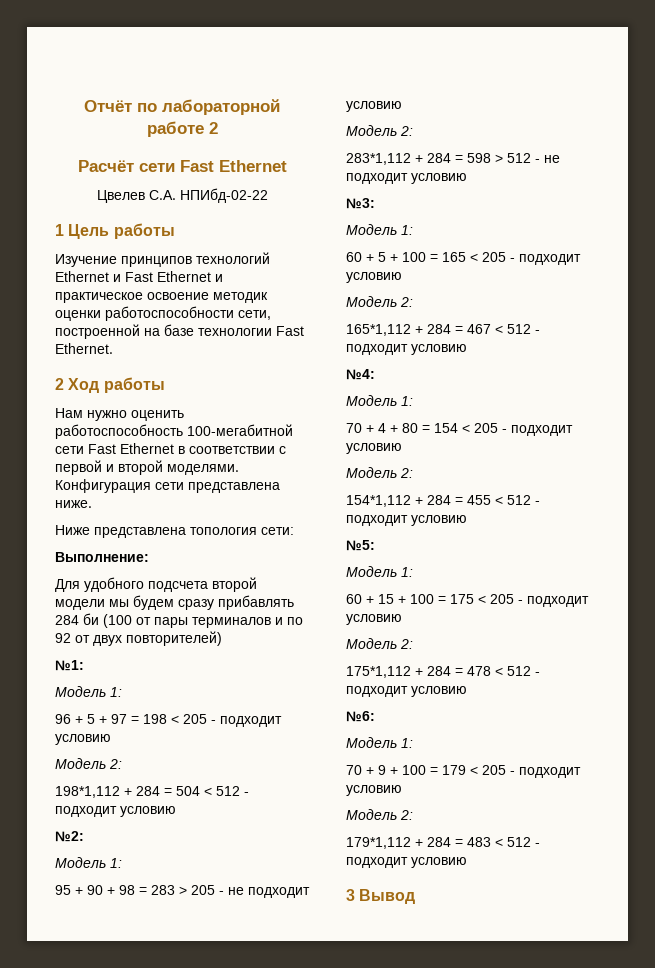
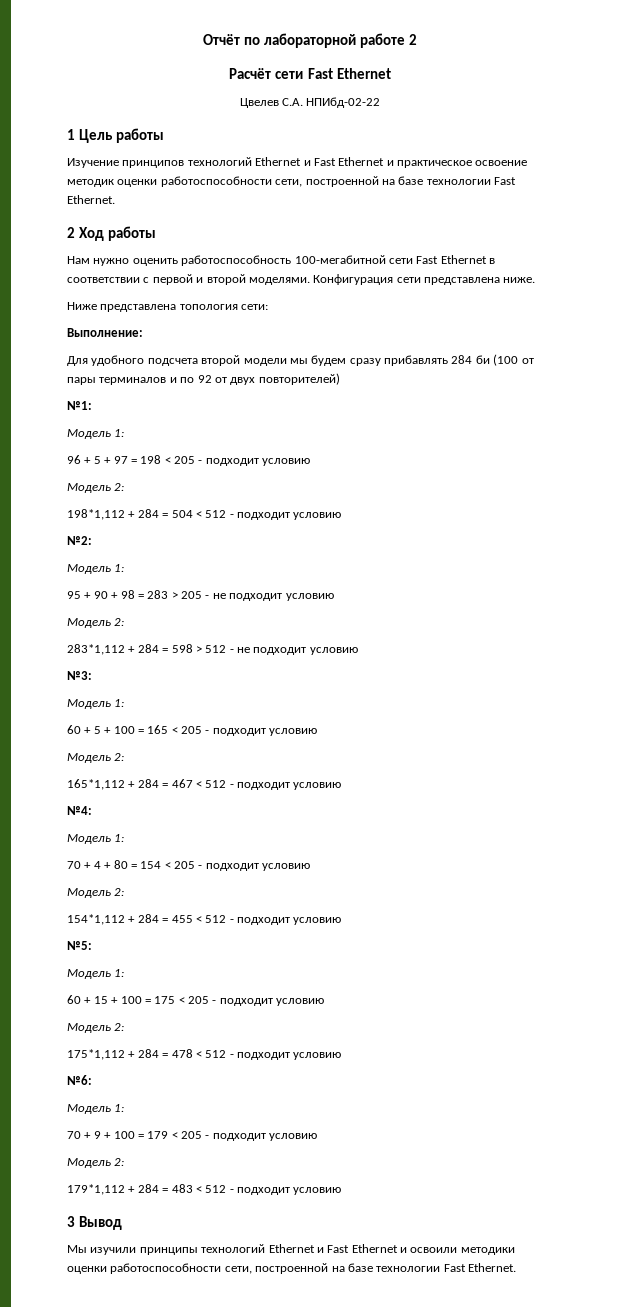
+ Мы изучили принципы технологий Ethernet и Fast Ethernet и освоили методики оценки работоспособности сети, построенной на базе технологии Fast Ethernet.

